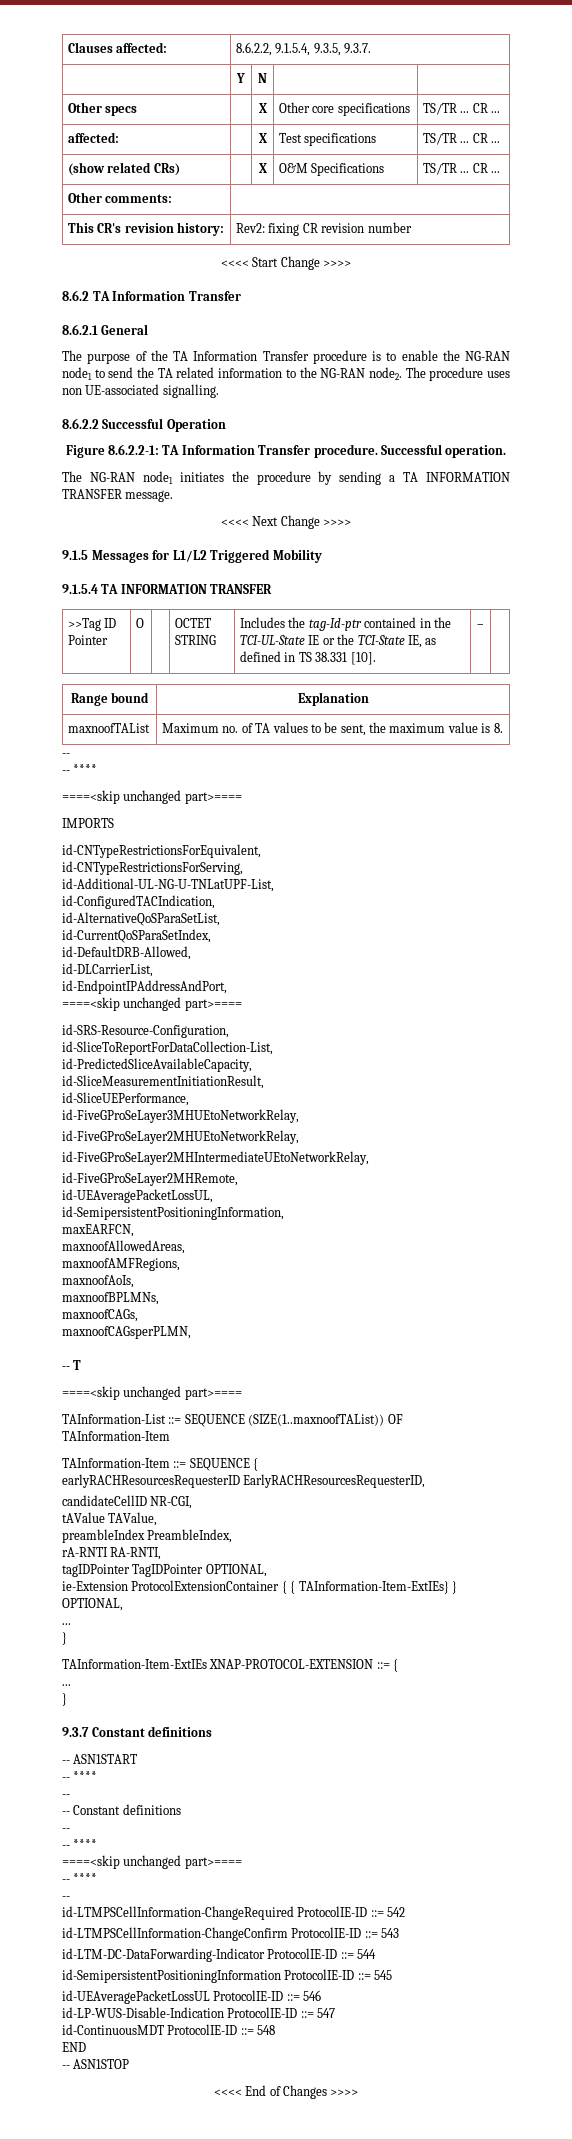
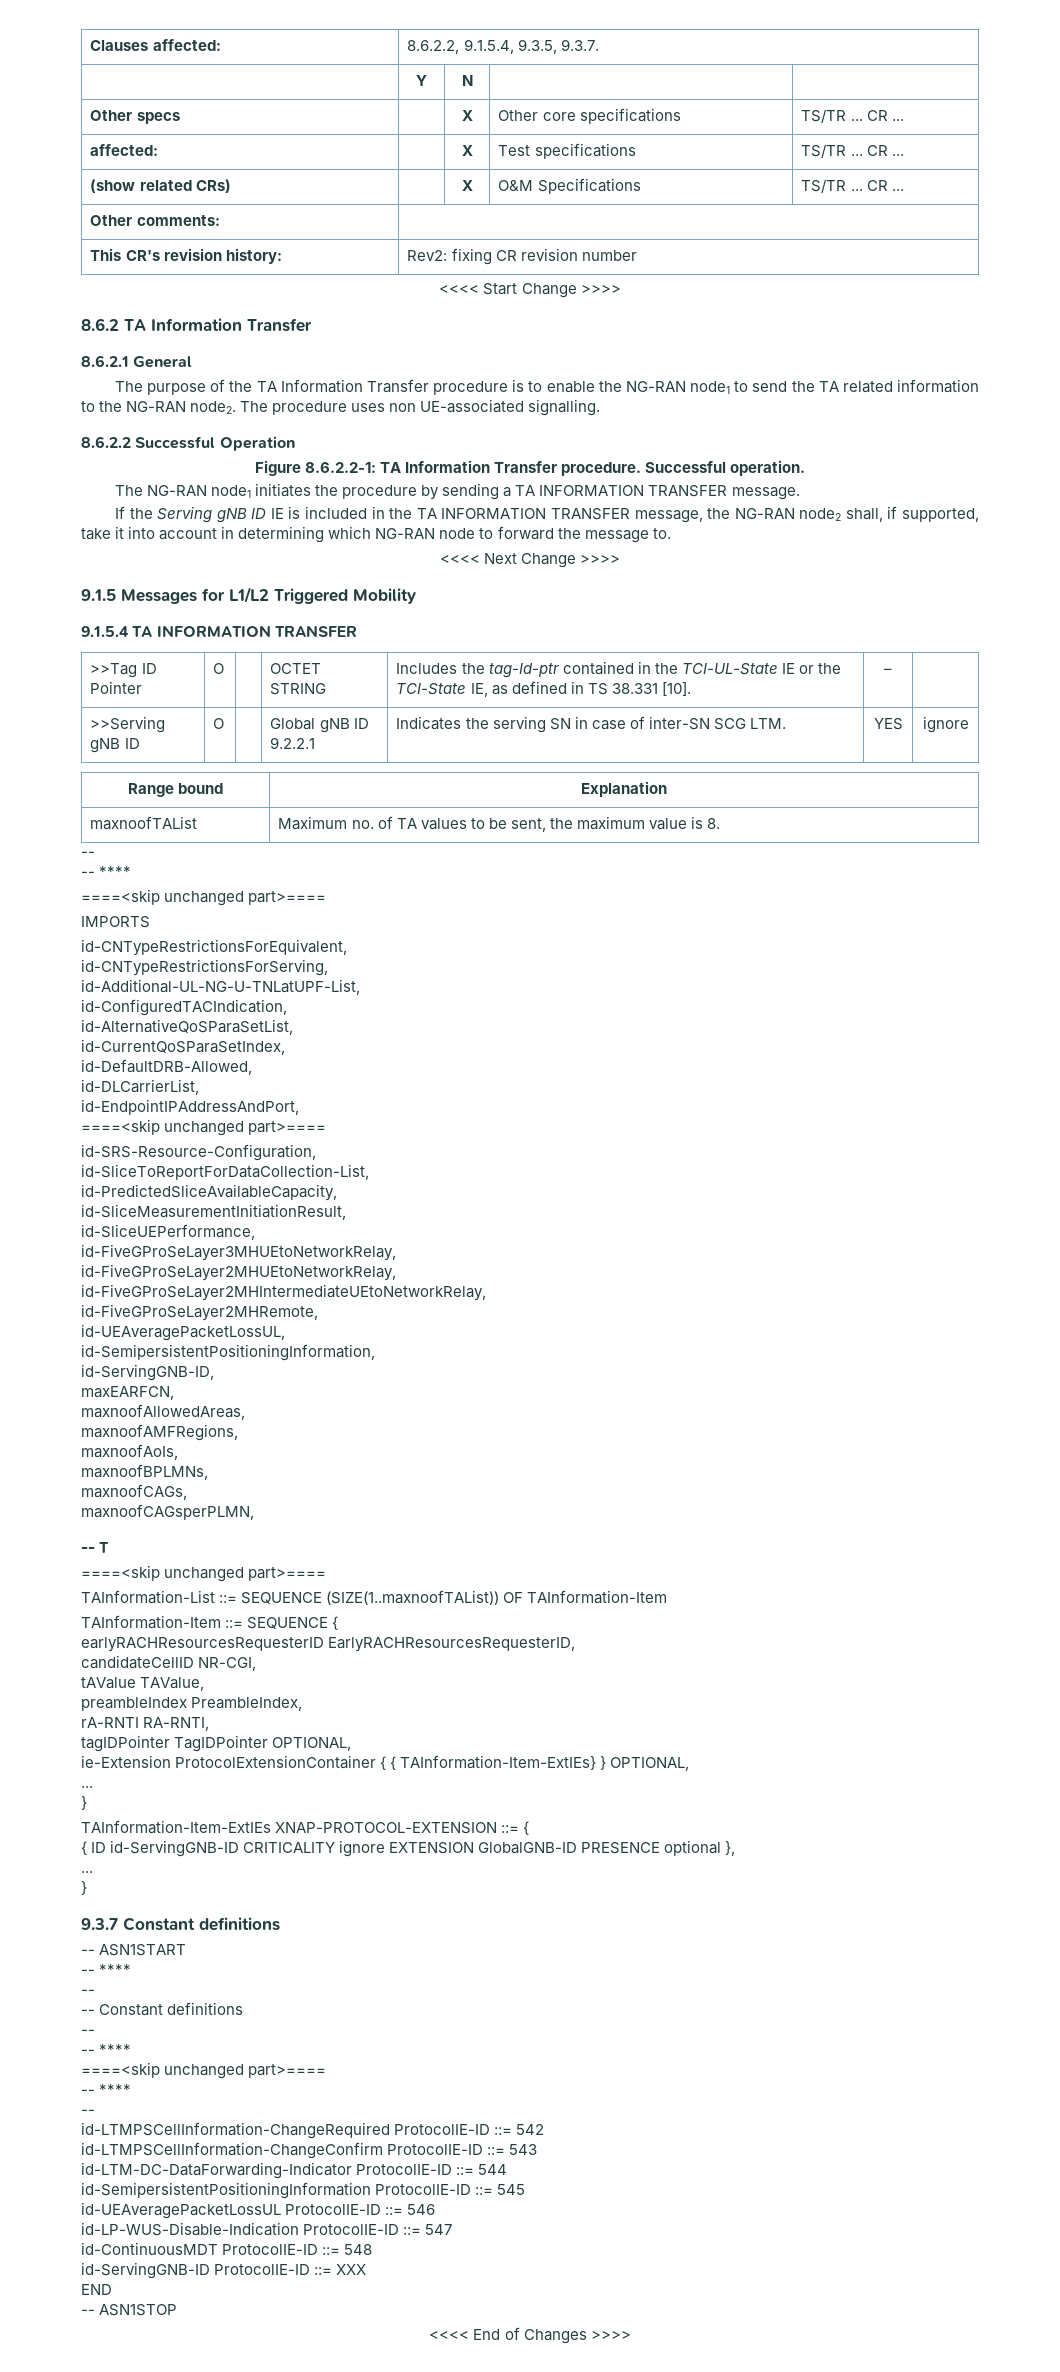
+ If the Serving gNB ID IE is included in the TA INFORMATION TRANSFER message, the NG-RAN node2 shall, if supported, take it into account in determining which NG-RAN node to forward the message to.
+ >>Serving gNB ID | O | | Global gNB ID 9.2.2.1 | Indicates the serving SN in case of inter-SN SCG LTM. | YES | ignore
+ id-ServingGNB-ID,
+ { ID id-ServingGNB-ID CRITICALITY ignore EXTENSION GlobalGNB-ID PRESENCE optional },
+ id-ServingGNB-ID ProtocolIE-ID ::= XXX

